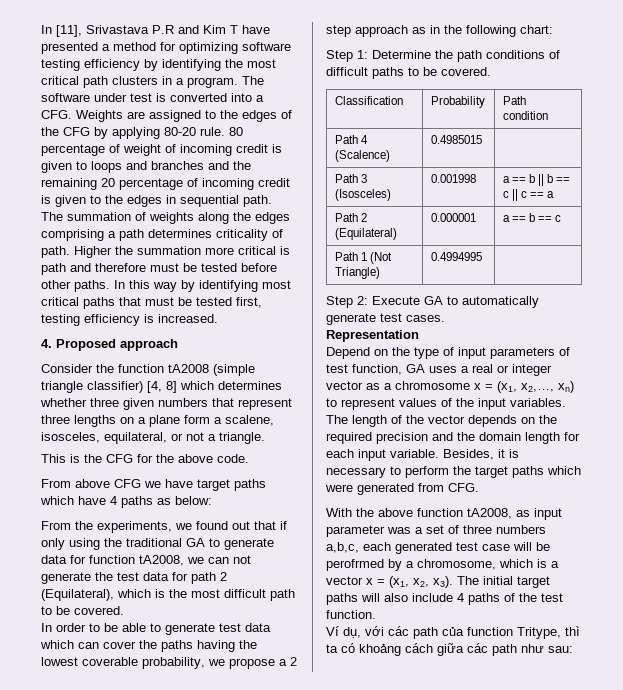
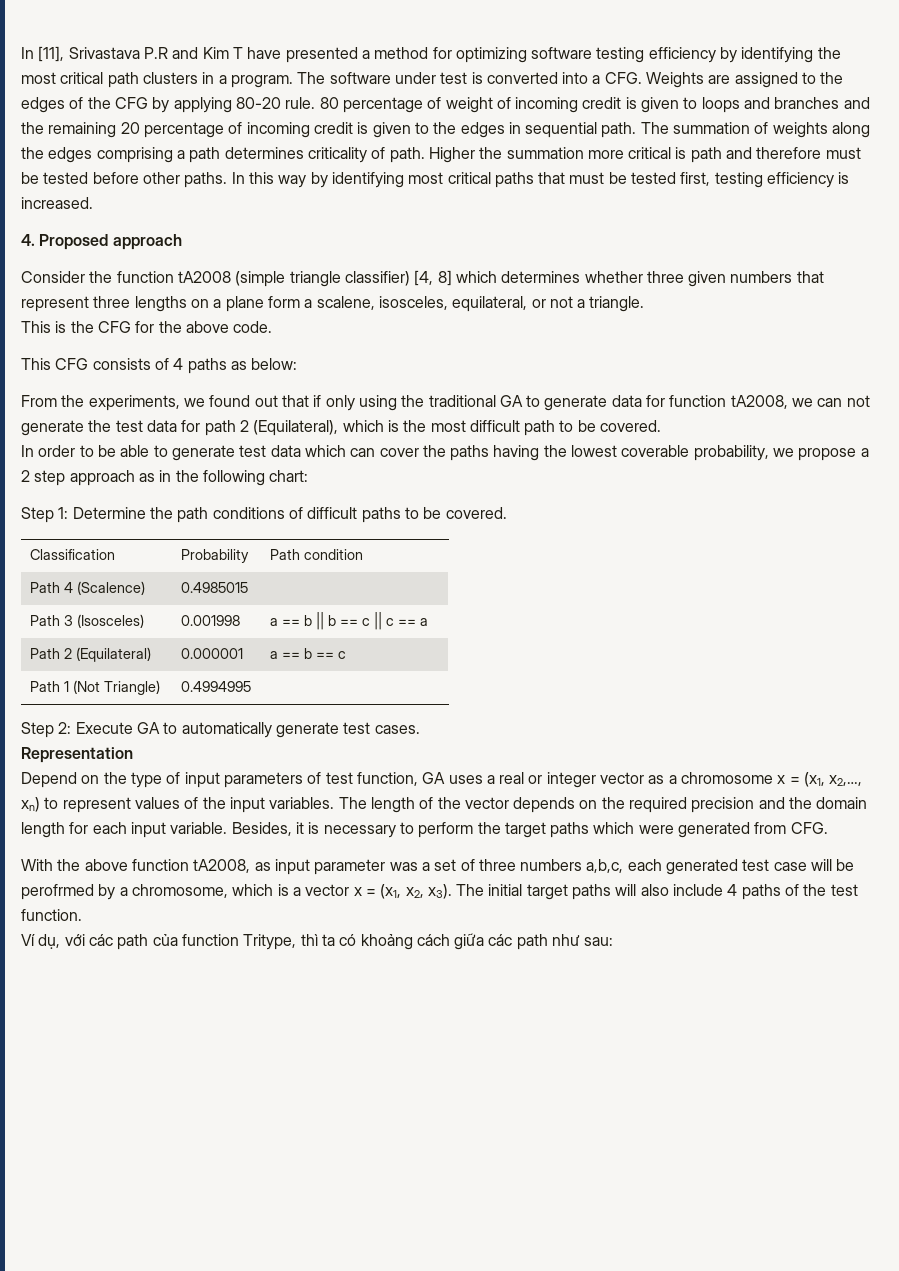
- From above CFG we have target paths which have 4 paths as below:
+ This CFG consists of 4 paths as below:

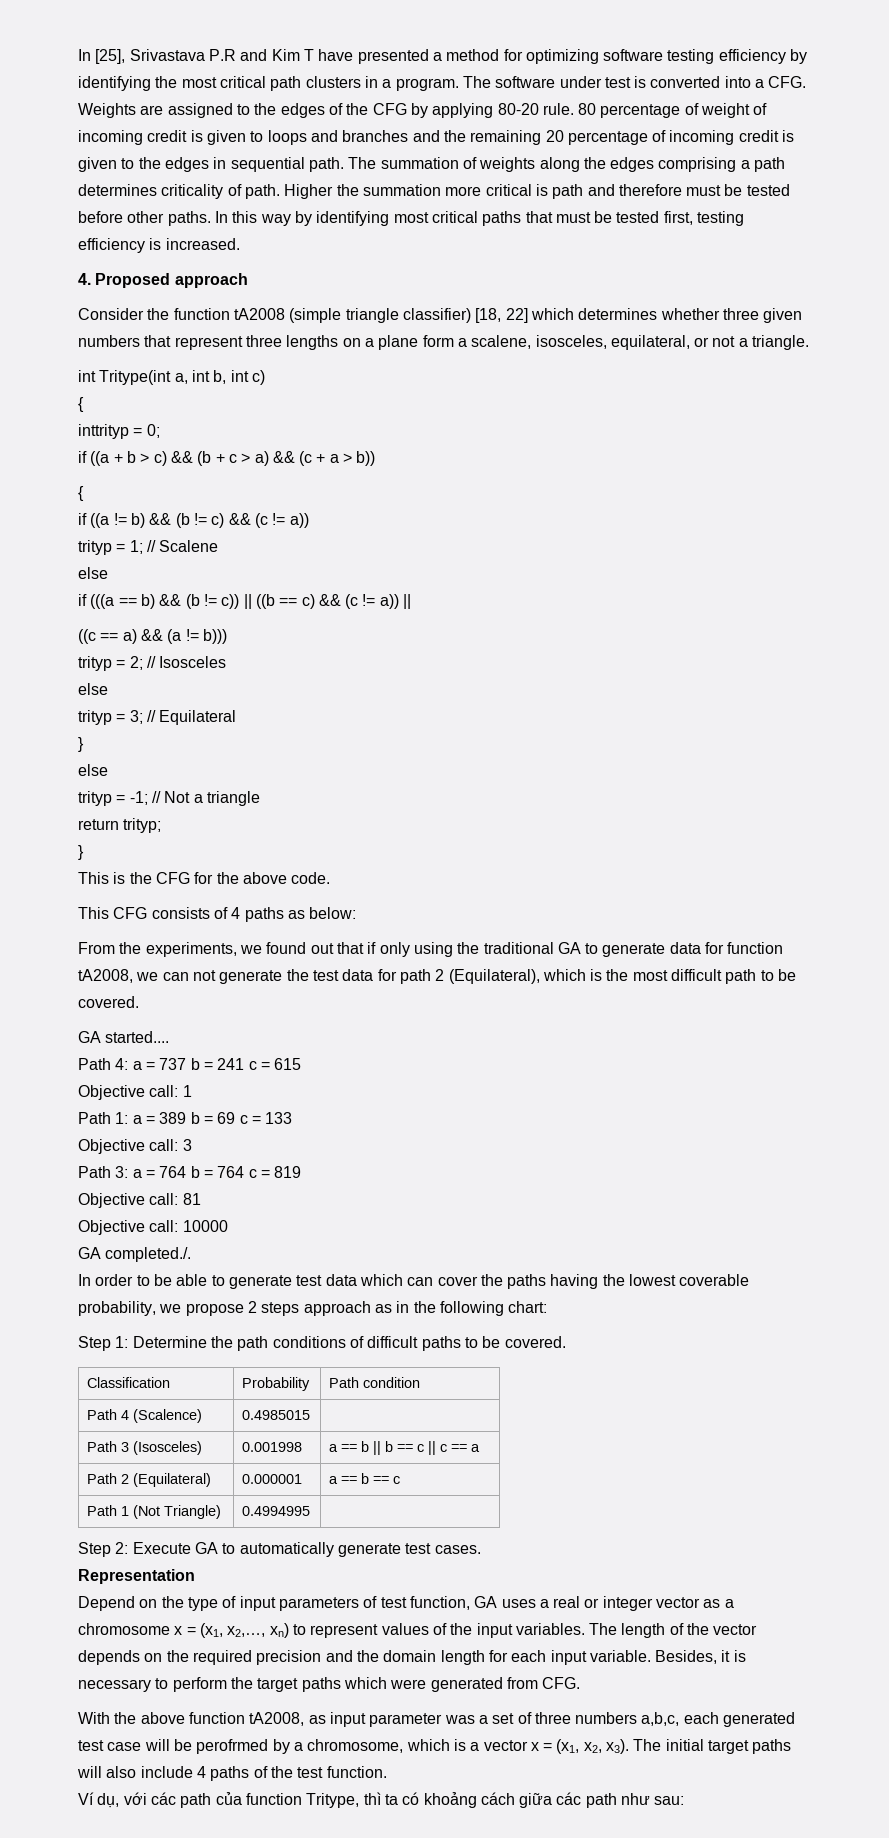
- In [11], Srivastava P.R and Kim T have presented a method for optimizing software testing efficiency by identifying the most critical path clusters in a program.
+ In [25], Srivastava P.R and Kim T have presented a method for optimizing software testing efficiency by identifying the most critical path clusters in a program.
- Consider the function tA2008 (simple triangle classifier) [4, 8] which determines whether three given numbers that represent three lengths on a plane form a scalene, isosceles, equilateral, or not a triangle.
+ Consider the function tA2008 (simple triangle classifier) [18, 22] which determines whether three given numbers that represent three lengths on a plane form a scalene, isosceles, equilateral, or not a triangle.
+ int Tritype(int a, int b, int c)
+ {
+ inttrityp = 0;
+ if ((a + b > c) && (b + c > a) && (c + a > b))
+ {
+ if ((a != b) && (b != c) && (c != a))
+ trityp = 1; // Scalene
+ else
+ if (((a == b) && (b != c)) || ((b == c) && (c != a)) ||
+ ((c == a) && (a != b)))
+ trityp = 2; // Isosceles
+ else
+ trityp = 3; // Equilateral
+ }
+ else
+ trityp = -1; // Not a triangle
+ return trityp;
+ }
+ GA started....
+ Path 4: a = 737 b = 241 c = 615
+ Objective call: 1
+ Path 1: a = 389 b = 69 c = 133
+ Objective call: 3
+ Path 3: a = 764 b = 764 c = 819
+ Objective call: 81
+ Objective call: 10000
+ GA completed./.
- In order to be able to generate test data which can cover the paths having the lowest coverable probability, we propose a 2 step approach as in the following chart:
+ In order to be able to generate test data which can cover the paths having the lowest coverable probability, we propose 2 steps approach as in the following chart:

